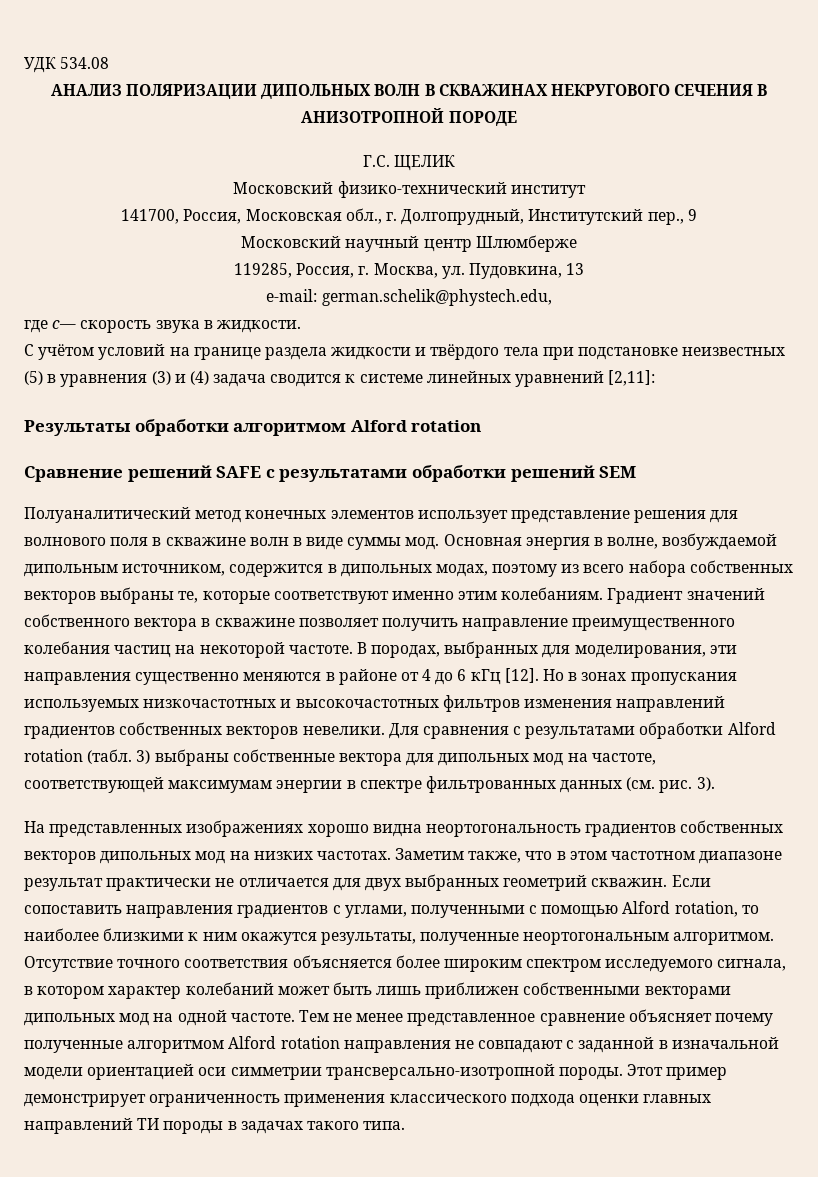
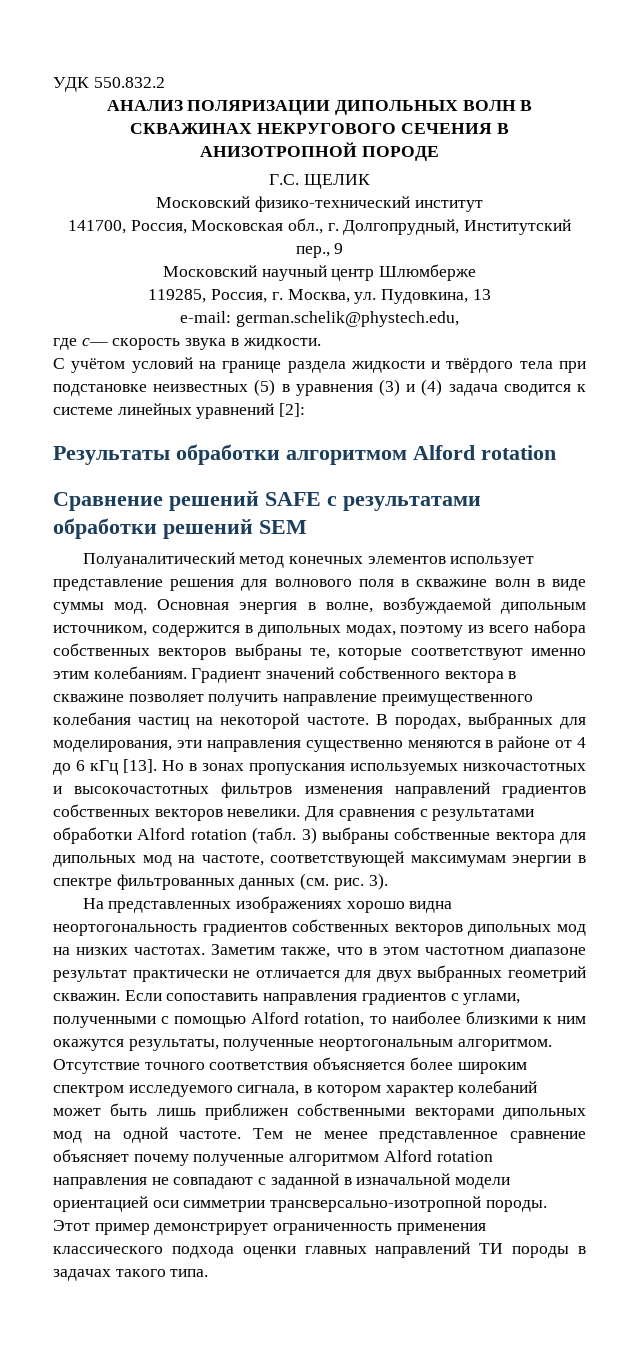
- УДК 534.08
+ УДК 550.832.2
- С учётом условий на границе раздела жидкости и твёрдого тела при подстановке неизвестных (5) в уравнения (3) и (4) задача сводится к системе линейных уравнений [2,11]:
+ С учётом условий на границе раздела жидкости и твёрдого тела при подстановке неизвестных (5) в уравнения (3) и (4) задача сводится к системе линейных уравнений [2]:
- В породах, выбранных для моделирования, эти направления существенно меняются в районе от 4 до 6 кГц [12].
+ В породах, выбранных для моделирования, эти направления существенно меняются в районе от 4 до 6 кГц [13].

